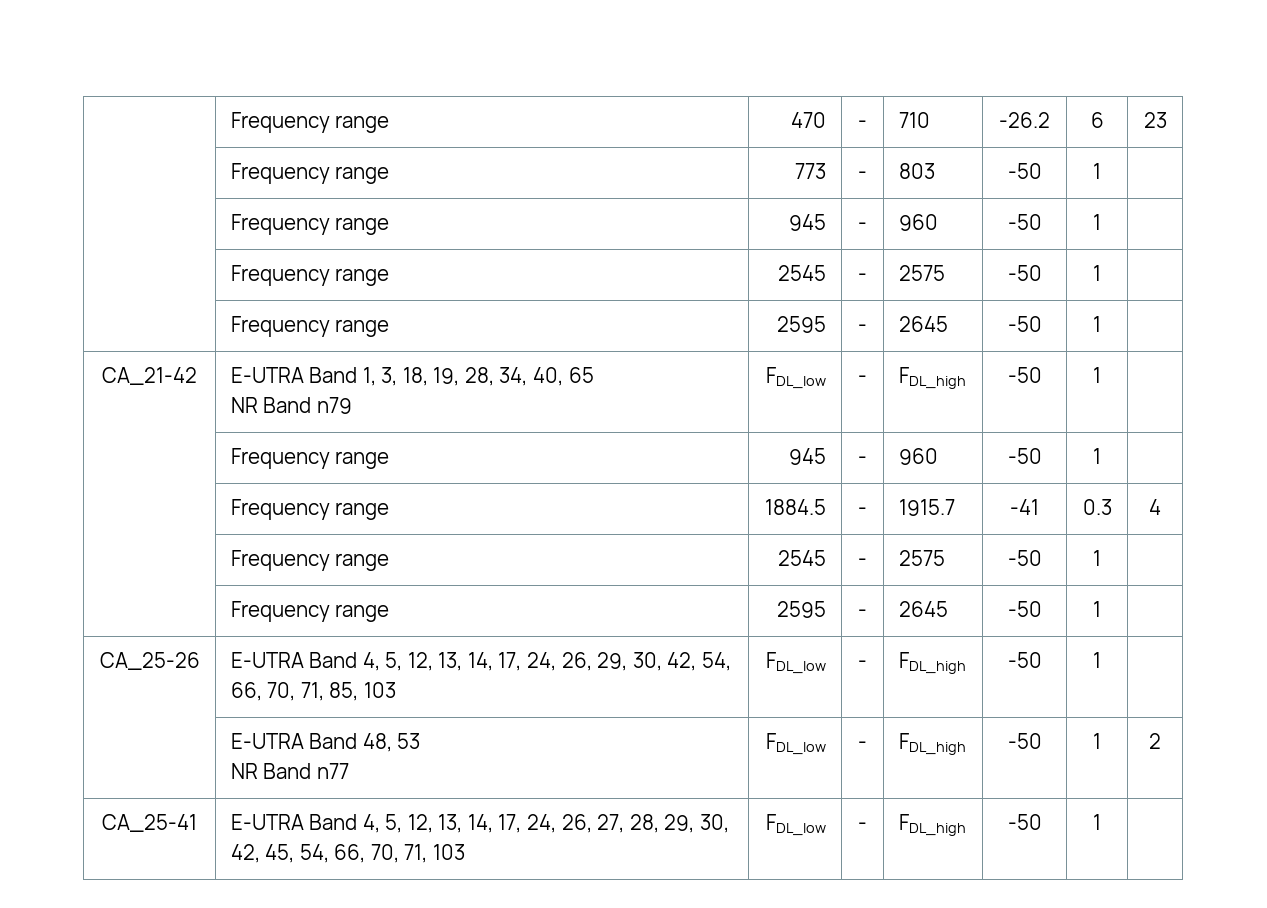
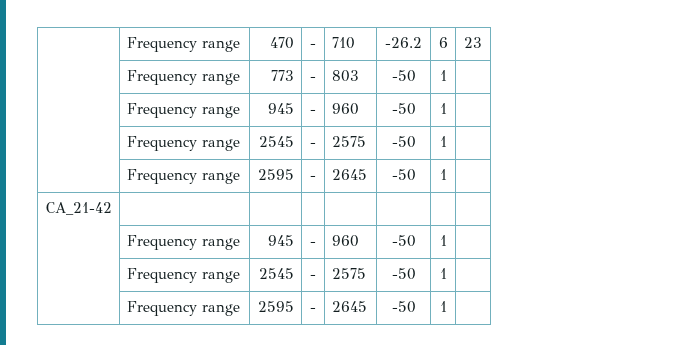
- CA_21-42 | E-UTRA Band 1, 3, 18, 19, 28, 34, 40, 65
- NR Band n79 | FDL_low | - | FDL_high | -50 | 1 |
+ CA_21-42 | | | | | | |
  | Frequency range | 945 | - | 960 | -50 | 1 |
- | Frequency range | 1884.5 | - | 1915.7 | -41 | 0.3 | 4
- CA_25-26 | E-UTRA Band 4, 5, 12, 13, 14, 17, 24, 26, 29, 30, 42, 54, 66, 70, 71, 85, 103 | FDL_low | - | FDL_high | -50 | 1 |
- | E-UTRA Band 48, 53
- NR Band n77 | FDL_low | - | FDL_high | -50 | 1 | 2
- CA_25-41 | E-UTRA Band 4, 5, 12, 13, 14, 17, 24, 26, 27, 28, 29, 30, 42, 45, 54, 66, 70, 71, 103 | FDL_low | - | FDL_high | -50 | 1 |

